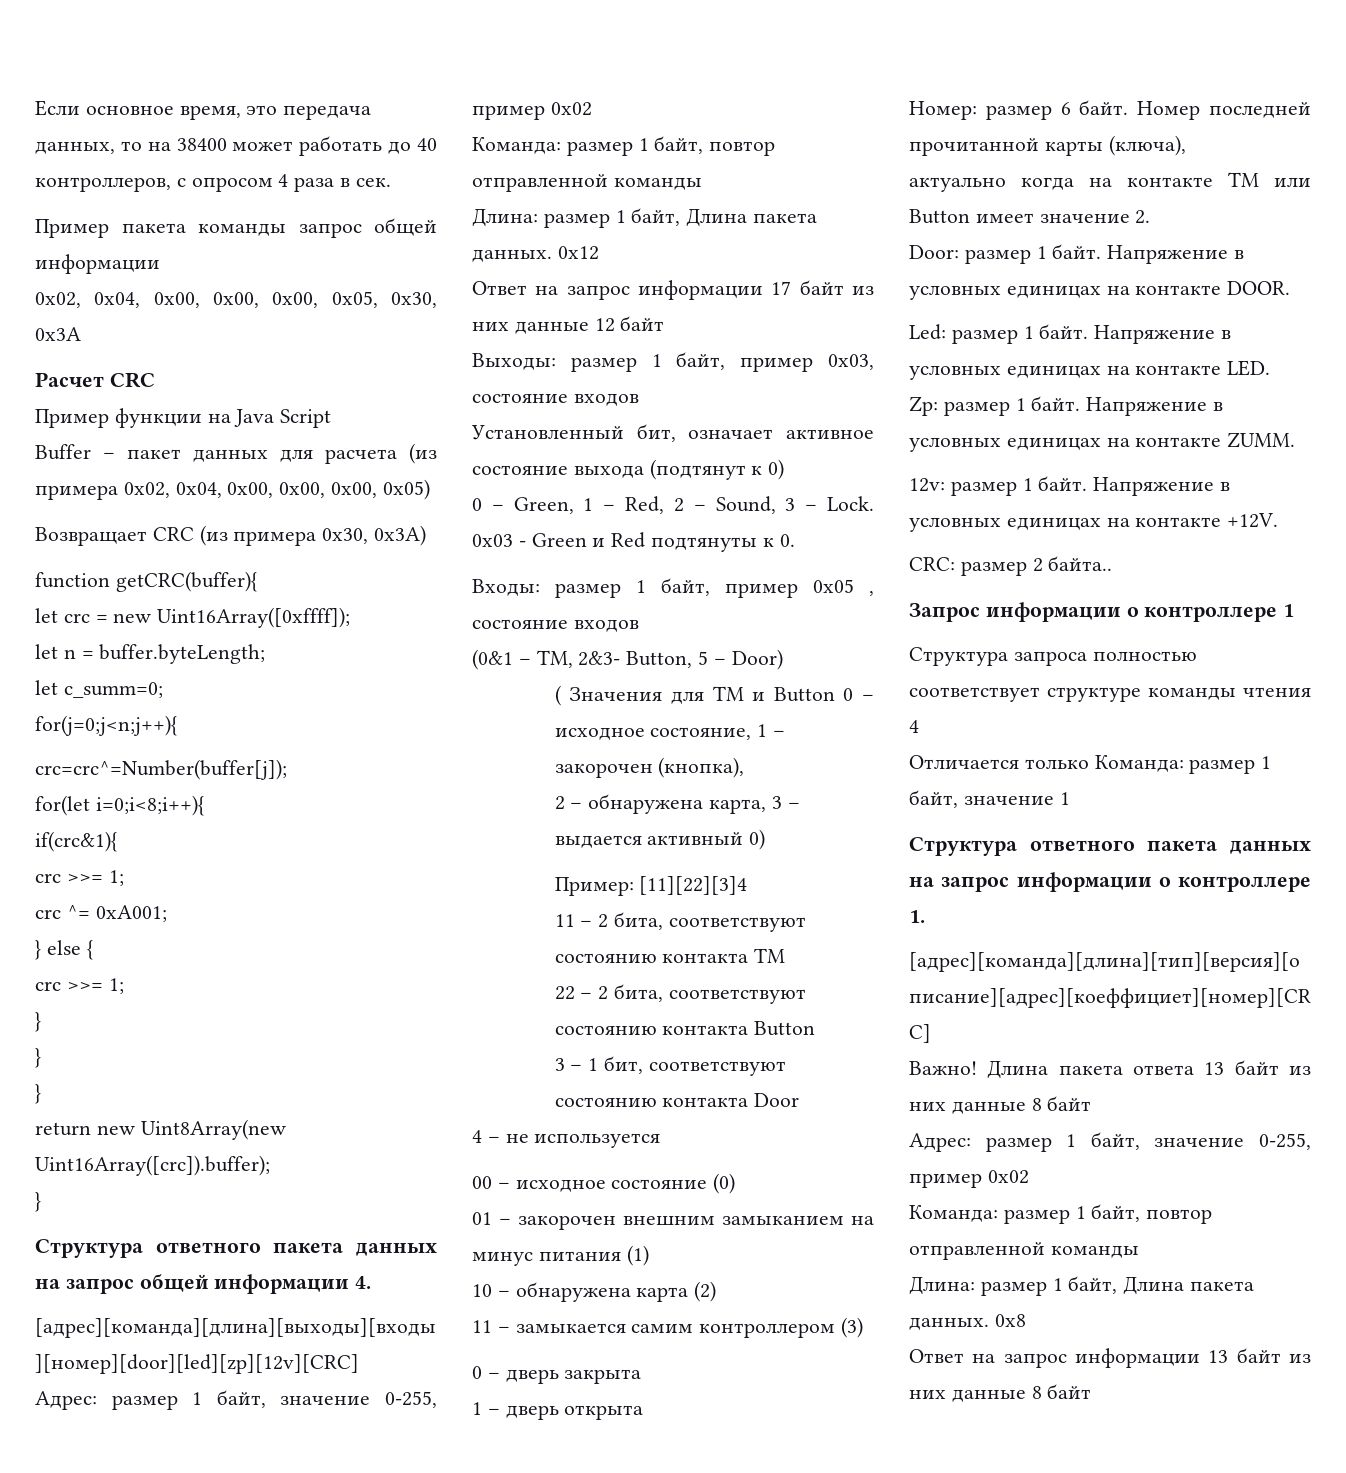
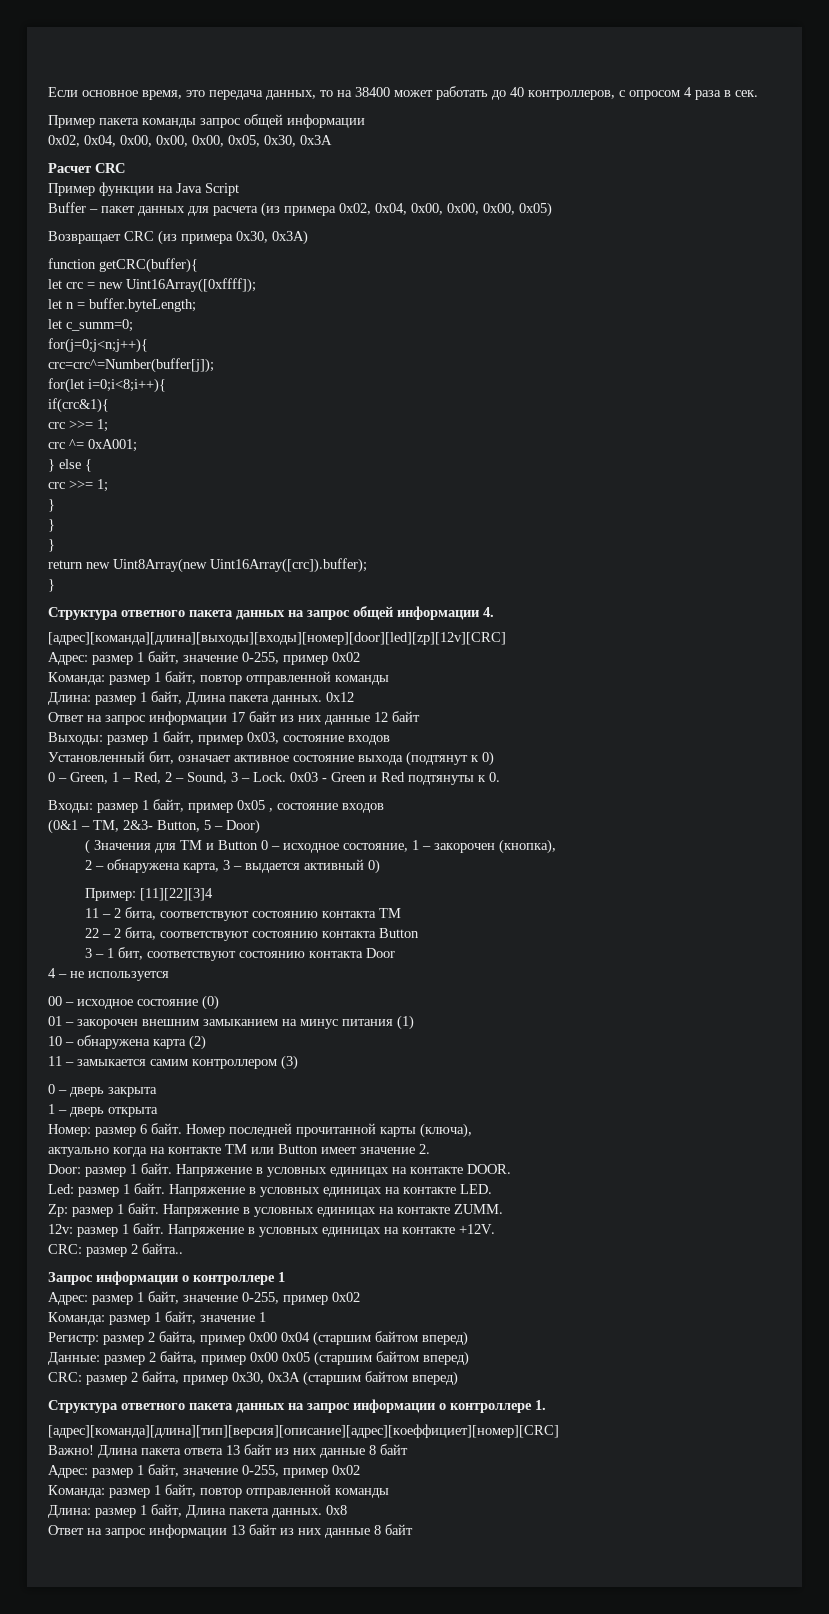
  Запрос информации о контроллере 1
- Структура запроса полностью соответствует структуре команды чтения 4
- Отличается только Команда: размер 1 байт, значение 1
+ Адрес: размер 1 байт, значение 0-255, пример 0х02
+ Команда: размер 1 байт, значение 1
+ Регистр: размер 2 байта, пример 0х00 0х04 (старшим байтом вперед)
+ Данные: размер 2 байта, пример 0х00 0х05 (старшим байтом вперед)
+ CRC: размер 2 байта, пример 0x30, 0x3A (старшим байтом вперед)

